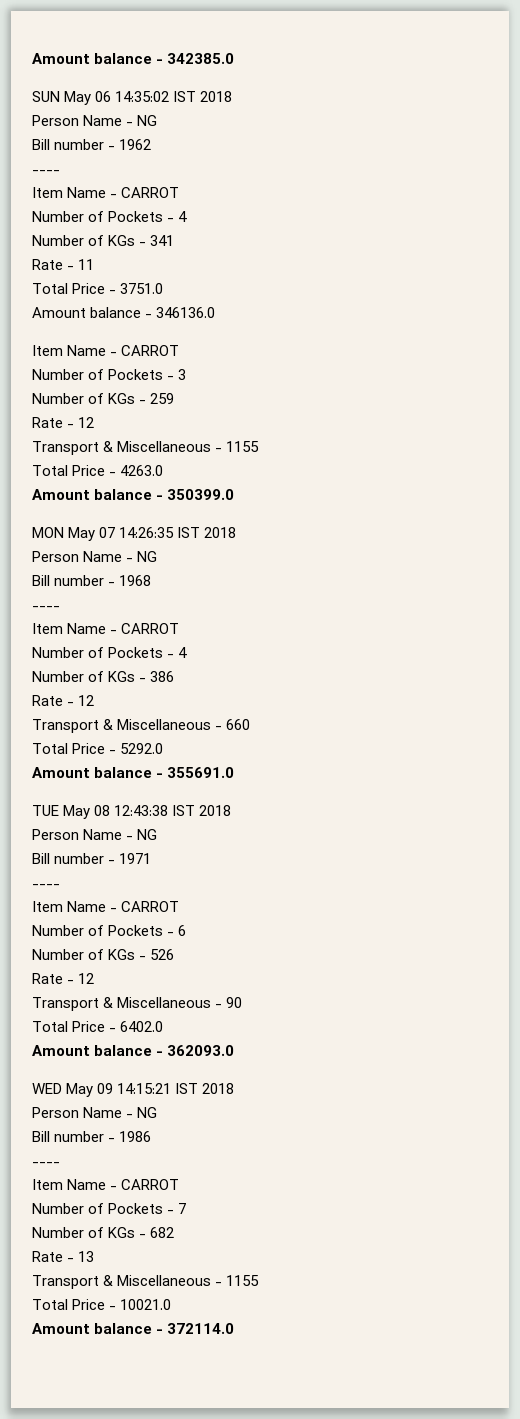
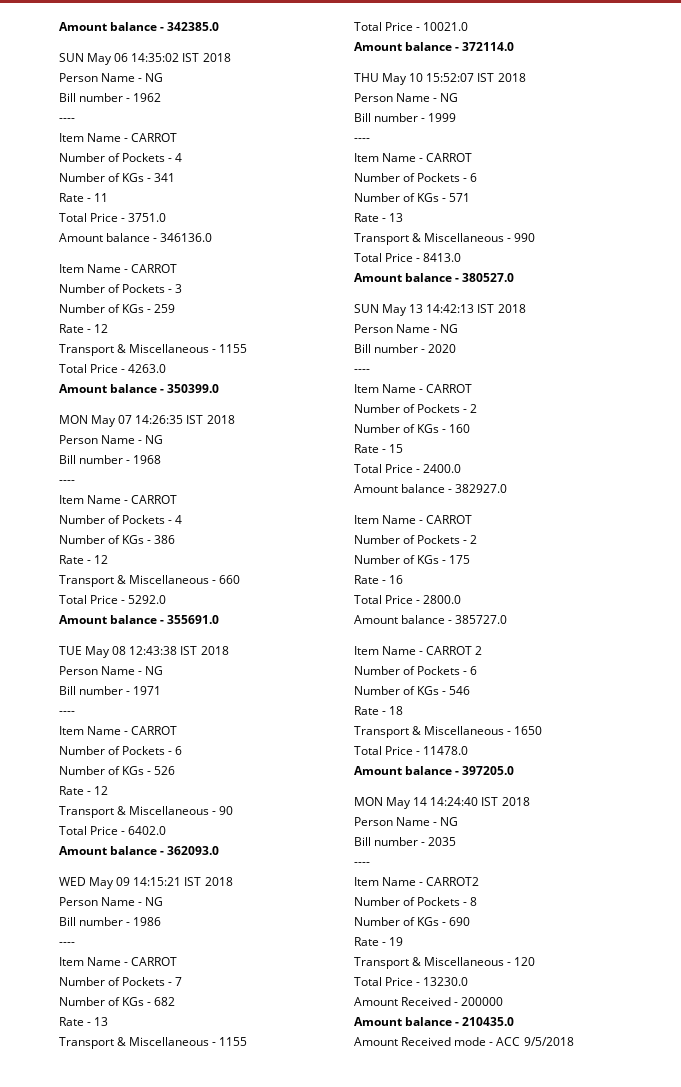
+ THU May 10 15:52:07 IST 2018
+ Person Name - NG
+ Bill number - 1999
+ ----
+ Item Name - CARROT
+ Number of Pockets - 6
+ Number of KGs - 571
+ Rate - 13
+ Transport & Miscellaneous - 990
+ Total Price - 8413.0
+ Amount balance - 380527.0
+ SUN May 13 14:42:13 IST 2018
+ Person Name - NG
+ Bill number - 2020
+ ----
+ Item Name - CARROT
+ Number of Pockets - 2
+ Number of KGs - 160
+ Rate - 15
+ Total Price - 2400.0
+ Amount balance - 382927.0
+ Item Name - CARROT
+ Number of Pockets - 2
+ Number of KGs - 175
+ Rate - 16
+ Total Price - 2800.0
+ Amount balance - 385727.0
+ Item Name - CARROT 2
+ Number of Pockets - 6
+ Number of KGs - 546
+ Rate - 18
+ Transport & Miscellaneous - 1650
+ Total Price - 11478.0
+ Amount balance - 397205.0
+ MON May 14 14:24:40 IST 2018
+ Person Name - NG
+ Bill number - 2035
+ ----
+ Item Name - CARROT2
+ Number of Pockets - 8
+ Number of KGs - 690
+ Rate - 19
+ Transport & Miscellaneous - 120
+ Total Price - 13230.0
+ Amount Received - 200000
+ Amount balance - 210435.0
+ Amount Received mode - ACC 9/5/2018

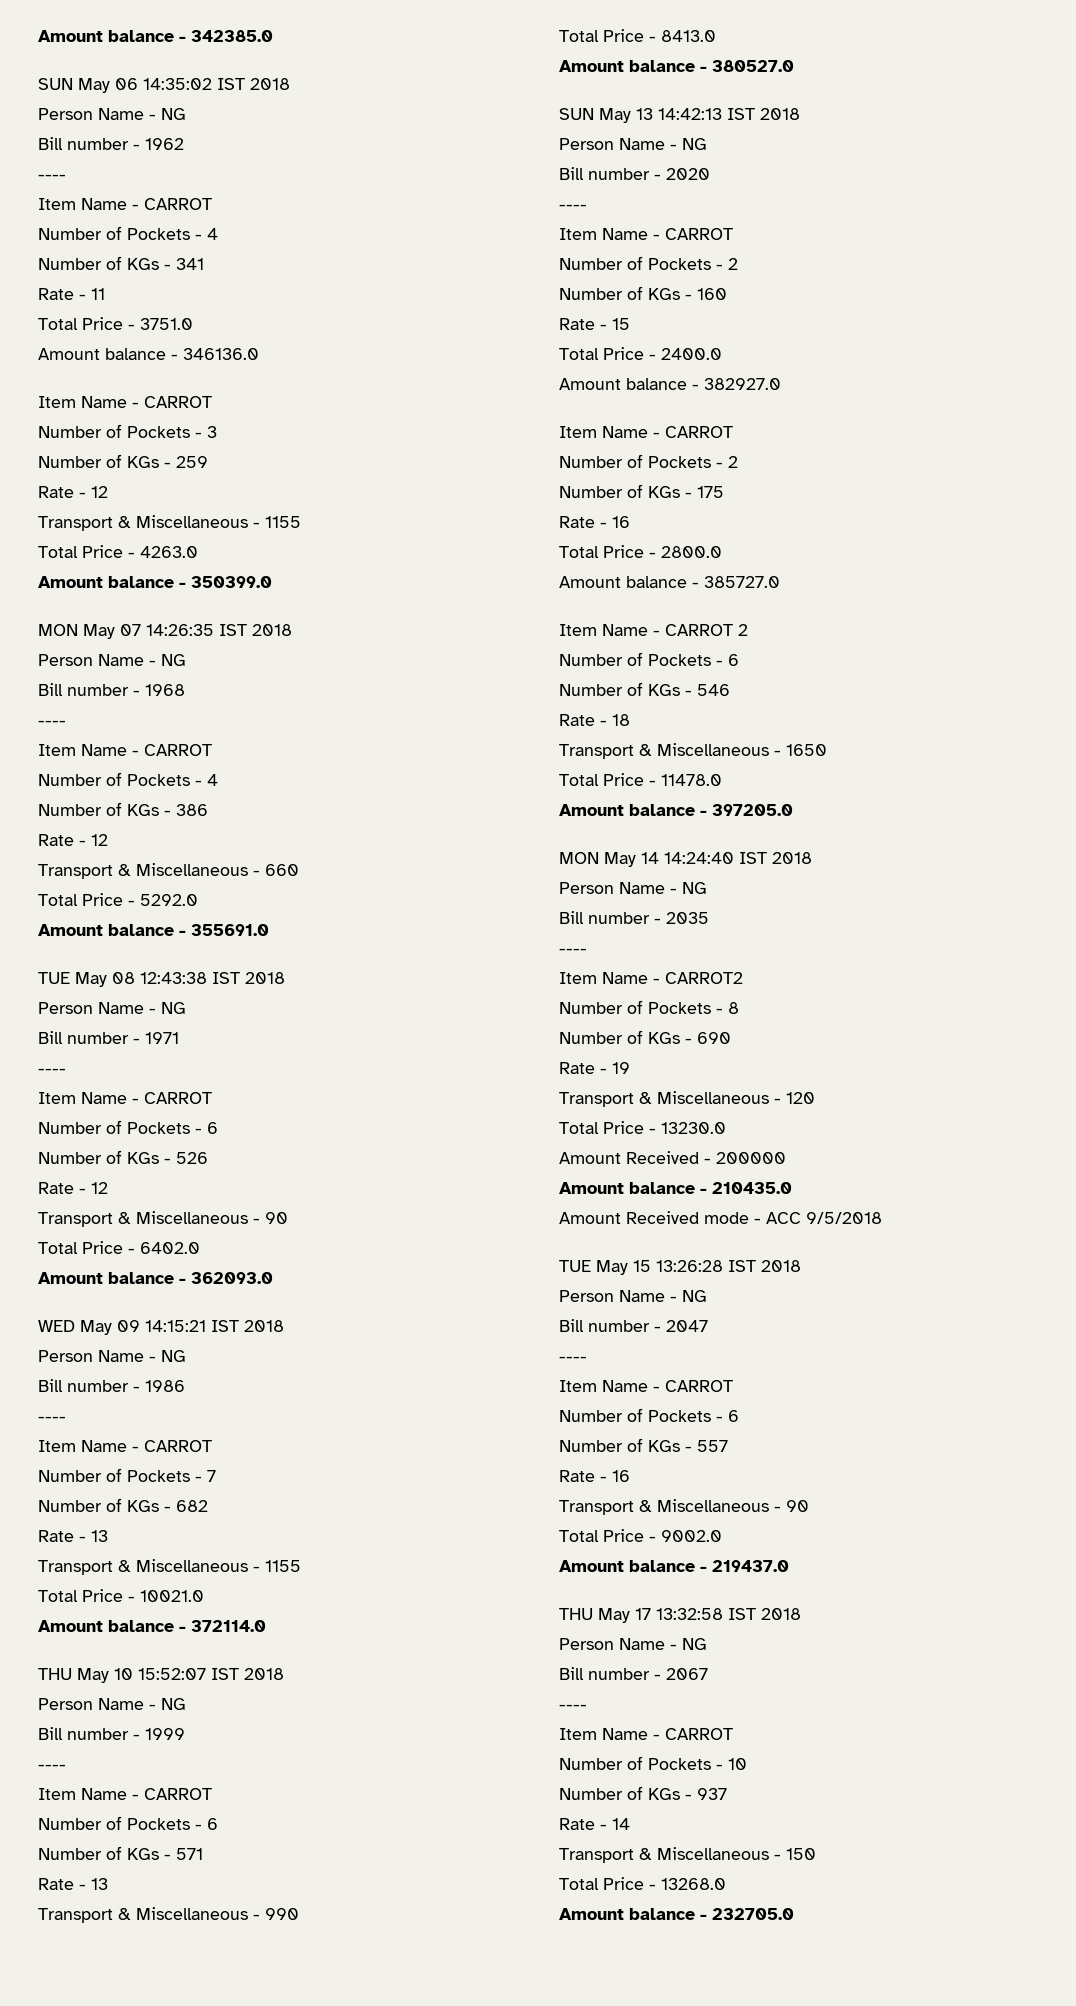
+ TUE May 15 13:26:28 IST 2018
+ Person Name - NG
+ Bill number - 2047
+ ----
+ Item Name - CARROT
+ Number of Pockets - 6
+ Number of KGs - 557
+ Rate - 16
+ Transport & Miscellaneous - 90
+ Total Price - 9002.0
+ Amount balance - 219437.0
+ THU May 17 13:32:58 IST 2018
+ Person Name - NG
+ Bill number - 2067
+ ----
+ Item Name - CARROT
+ Number of Pockets - 10
+ Number of KGs - 937
+ Rate - 14
+ Transport & Miscellaneous - 150
+ Total Price - 13268.0
+ Amount balance - 232705.0

